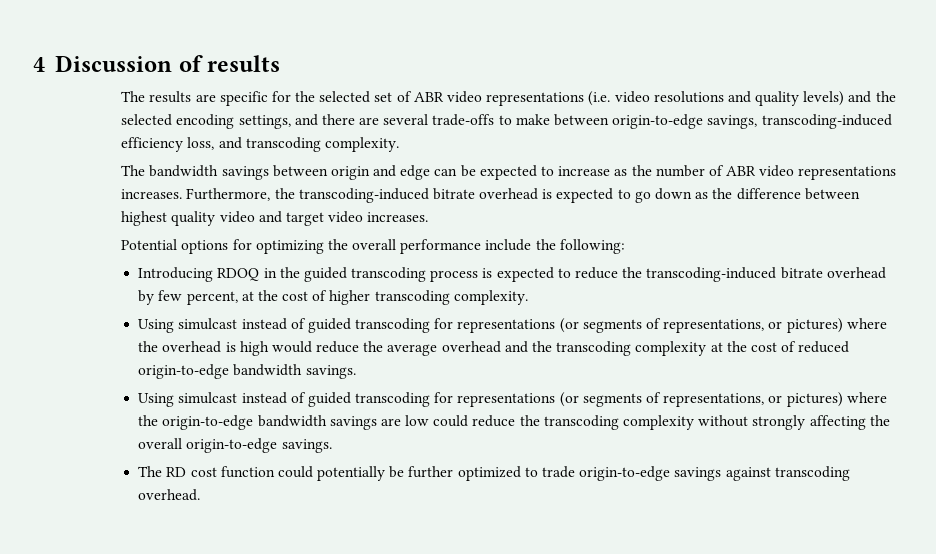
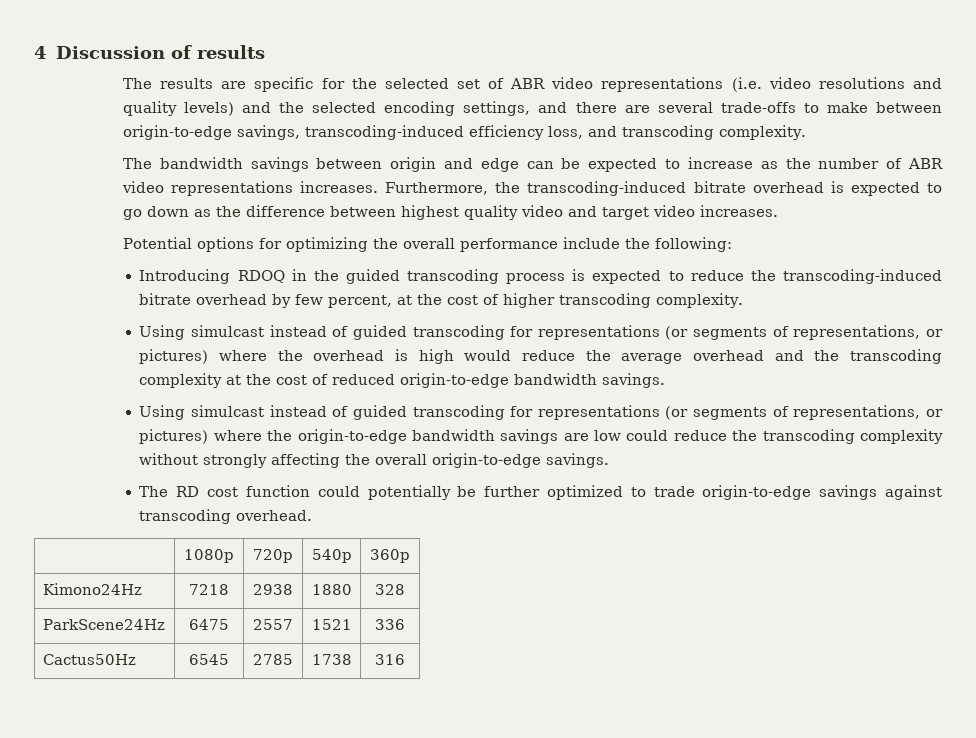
+ | 1080p | 720p | 540p | 360p
+ Kimono24Hz | 7218 | 2938 | 1880 | 328
+ ParkScene24Hz | 6475 | 2557 | 1521 | 336
+ Cactus50Hz | 6545 | 2785 | 1738 | 316

